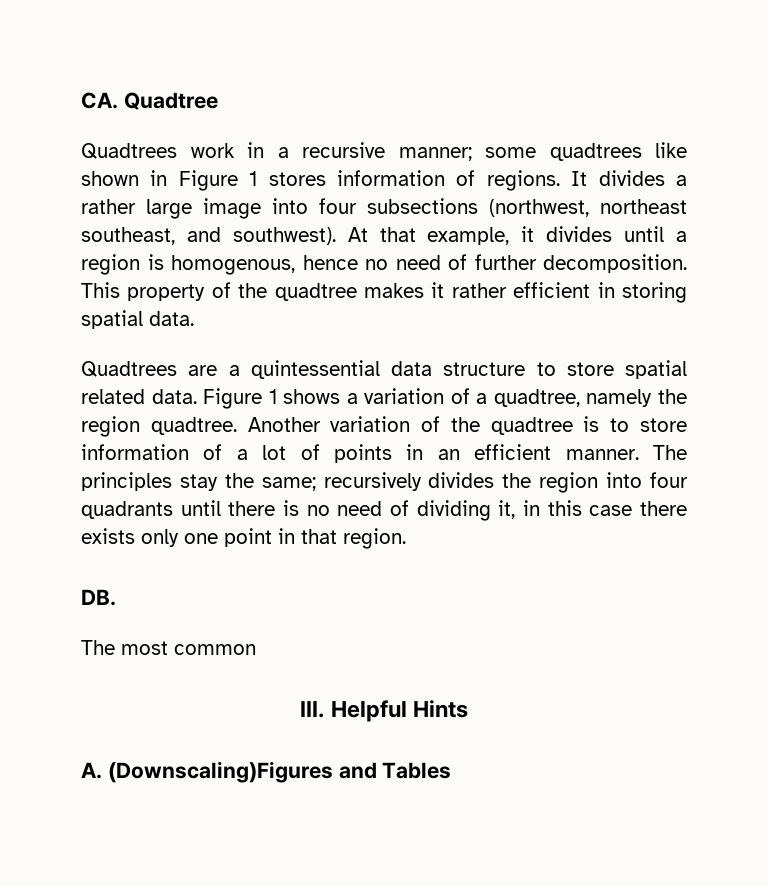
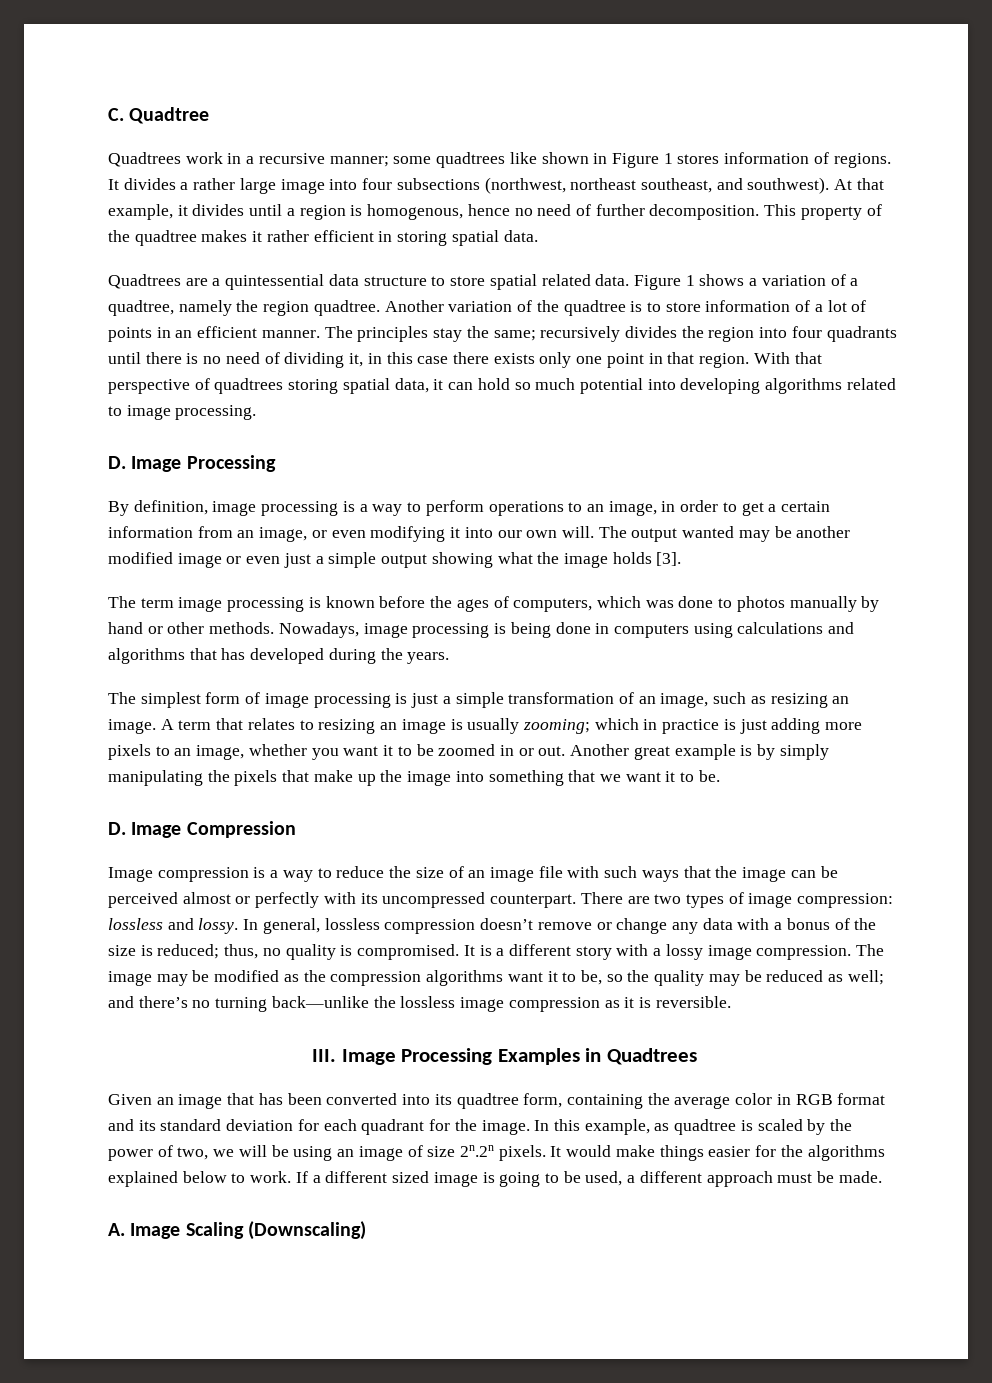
- CA. Quadtree
+ C. Quadtree
- The principles stay the same; recursively divides the region into four quadrants until there is no need of dividing it, in this case there exists only one point in that region.
- DB.
- The most common
- III. Helpful Hints
- A. (Downscaling)Figures and Tables
+ The principles stay the same; recursively divides the region into four quadrants until there is no need of dividing it, in this case there exists only one point in that region. With that perspective of quadtrees storing spatial data, it can hold so much potential into developing algorithms related to image processing.
+ D. Image Processing
+ By definition, image processing is a way to perform operations to an image, in order to get a certain information from an image, or even modifying it into our own will. The output wanted may be another modified image or even just a simple output showing what the image holds [3].
+ The term image processing is known before the ages of computers, which was done to photos manually by hand or other methods. Nowadays, image processing is being done in computers using calculations and algorithms that has developed during the years.
+ The simplest form of image processing is just a simple transformation of an image, such as resizing an image. A term that relates to resizing an image is usually zooming; which in practice is just adding more pixels to an image, whether you want it to be zoomed in or out. Another great example is by simply manipulating the pixels that make up the image into something that we want it to be.
+ D. Image Compression
+ Image compression is a way to reduce the size of an image file with such ways that the image can be perceived almost or perfectly with its uncompressed counterpart. There are two types of image compression: lossless and lossy. In general, lossless compression doesn’t remove or change any data with a bonus of the size is reduced; thus, no quality is compromised. It is a different story with a lossy image compression. The image may be modified as the compression algorithms want it to be, so the quality may be reduced as well; and there’s no turning back—unlike the lossless image compression as it is reversible.
+ III. Image Processing Examples in Quadtrees
+ Given an image that has been converted into its quadtree form, containing the average color in RGB format and its standard deviation for each quadrant for the image. In this example, as quadtree is scaled by the power of two, we will be using an image of size 2n.2n pixels. It would make things easier for the algorithms explained below to work. If a different sized image is going to be used, a different approach must be made.
+ A. Image Scaling (Downscaling)

